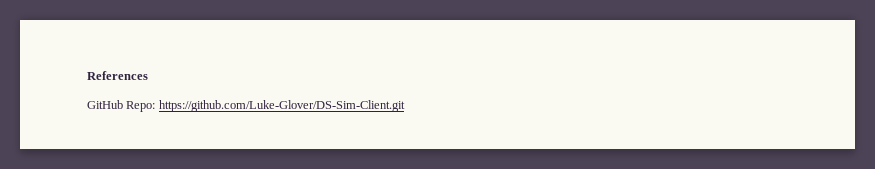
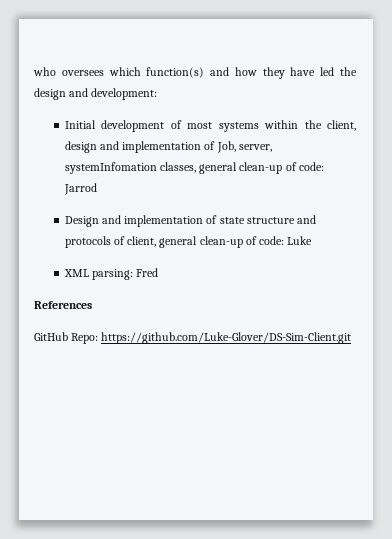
+ who oversees which function(s) and how they have led the design and development:
+ Initial development of most systems within the client, design and implementation of Job, server, systemInfomation classes, general clean-up of code: Jarrod
+ Design and implementation of state structure and protocols of client, general clean-up of code: Luke
+ XML parsing: Fred

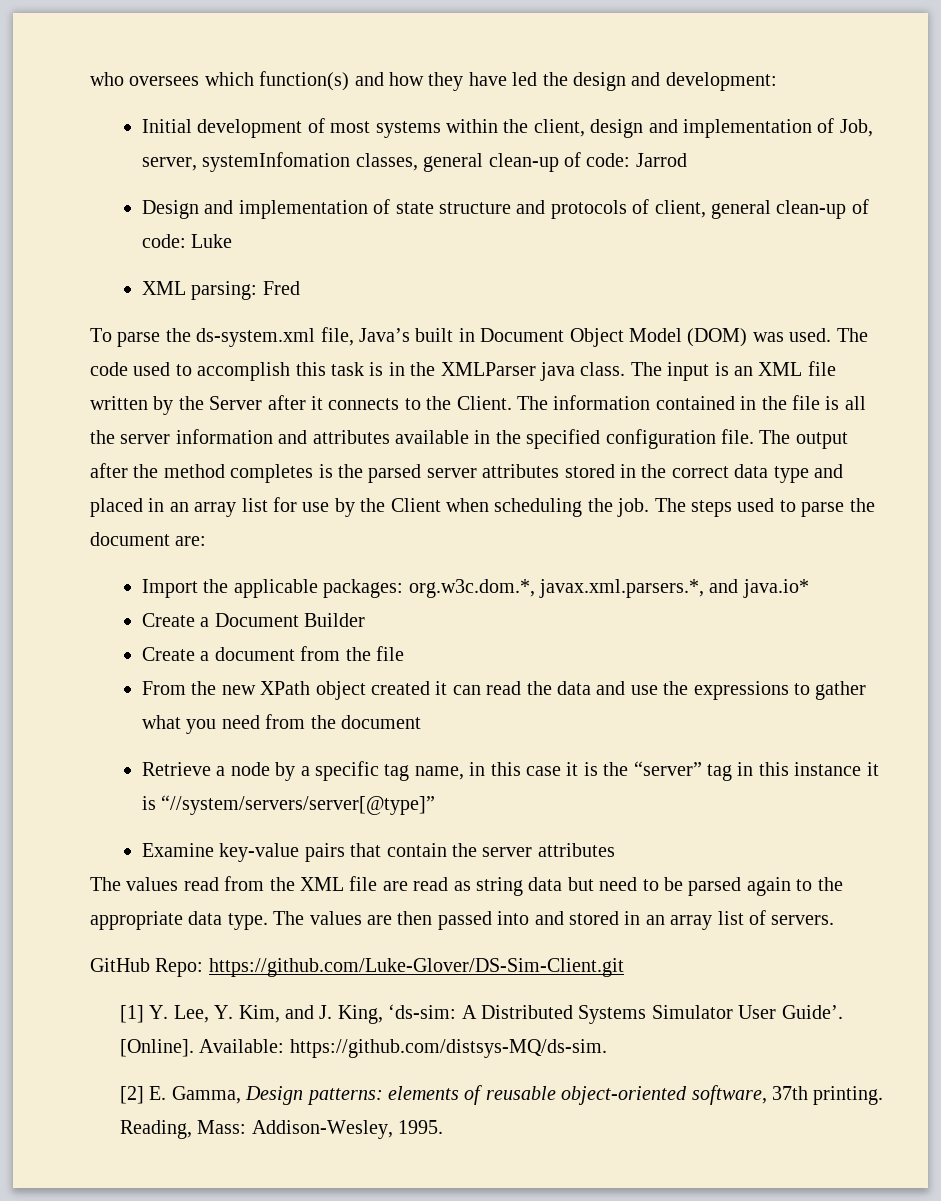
- References
+ To parse the ds-system.xml file, Java’s built in Document Object Model (DOM) was used. The code used to accomplish this task is in the XMLParser java class. The input is an XML file written by the Server after it connects to the Client. The information contained in the file is all the server information and attributes available in the specified configuration file. The output after the method completes is the parsed server attributes stored in the correct data type and placed in an array list for use by the Client when scheduling the job. The steps used to parse the document are:
+ Import the applicable packages: org.w3c.dom.*, javax.xml.parsers.*, and java.io*
+ Create a Document Builder
+ Create a document from the file
+ From the new XPath object created it can read the data and use the expressions to gather what you need from the document
+ Retrieve a node by a specific tag name, in this case it is the “server” tag in this instance it is “//system/servers/server[@type]”
+ Examine key-value pairs that contain the server attributes
+ The values read from the XML file are read as string data but need to be parsed again to the appropriate data type. The values are then passed into and stored in an array list of servers.
  GitHub Repo: https://github.com/Luke-Glover/DS-Sim-Client.git
+ [1] Y. Lee, Y. Kim, and J. King, ‘ds-sim: A Distributed Systems Simulator User Guide’. [Online]. Available: https://github.com/distsys-MQ/ds-sim.
+ [2] E. Gamma, Design patterns: elements of reusable object-oriented software, 37th printing. Reading, Mass: Addison-Wesley, 1995.

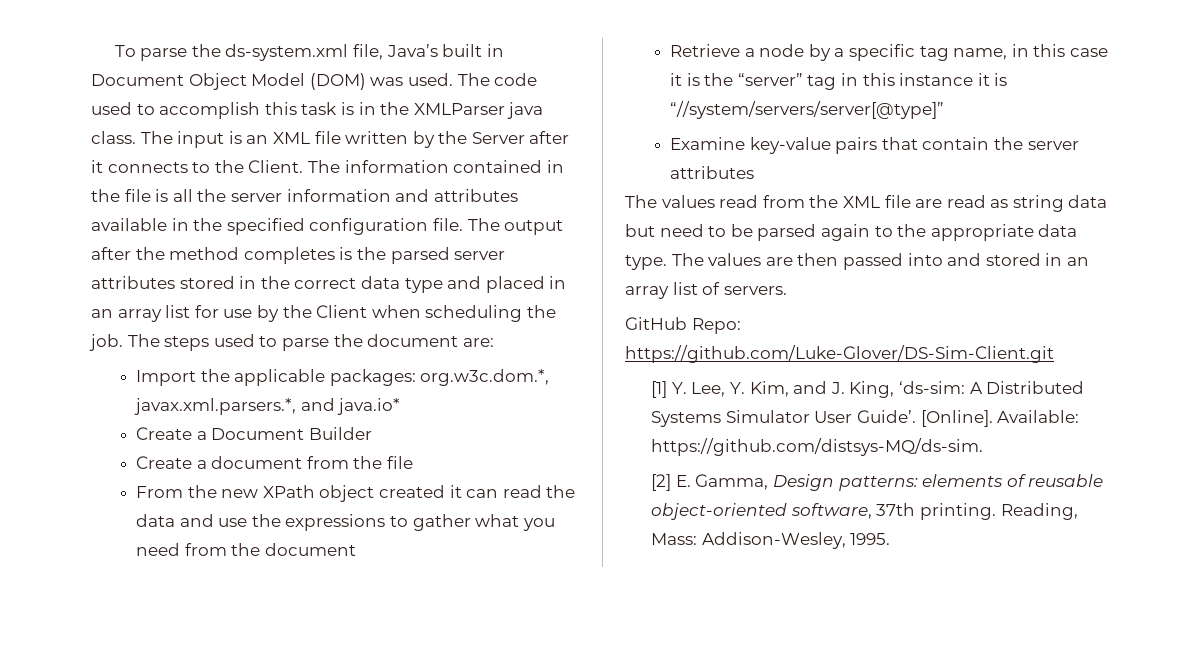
- who oversees which function(s) and how they have led the design and development:
- Initial development of most systems within the client, design and implementation of Job, server, systemInfomation classes, general clean-up of code: Jarrod
- Design and implementation of state structure and protocols of client, general clean-up of code: Luke
- XML parsing: Fred

